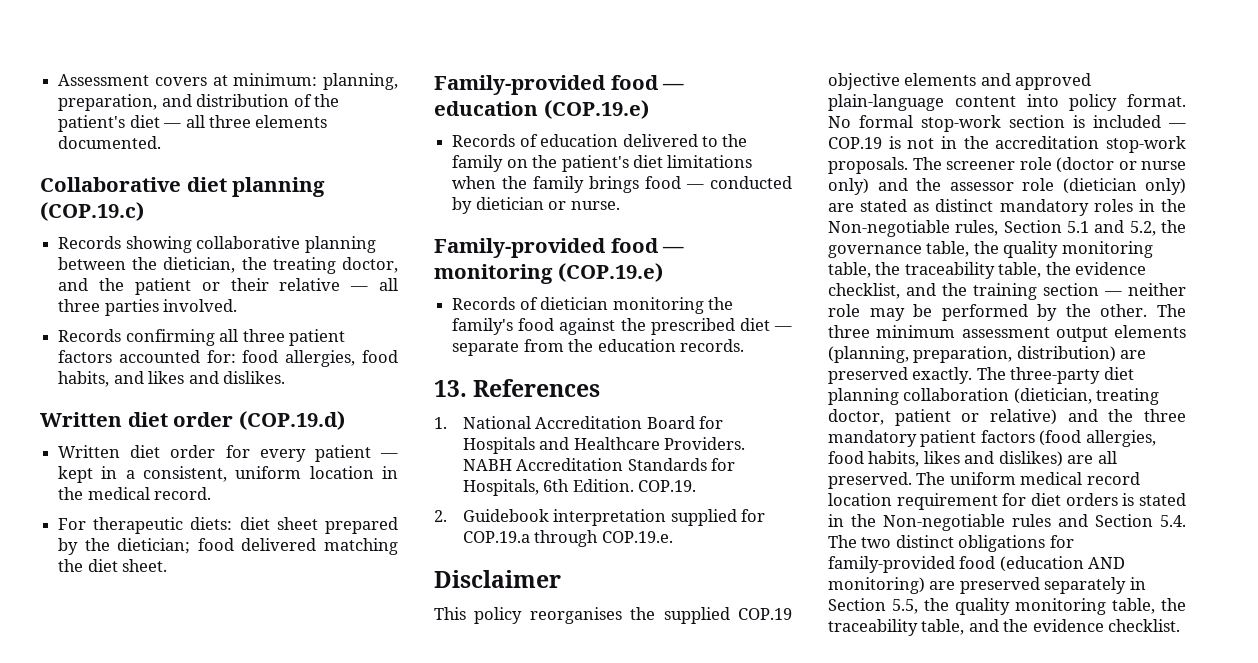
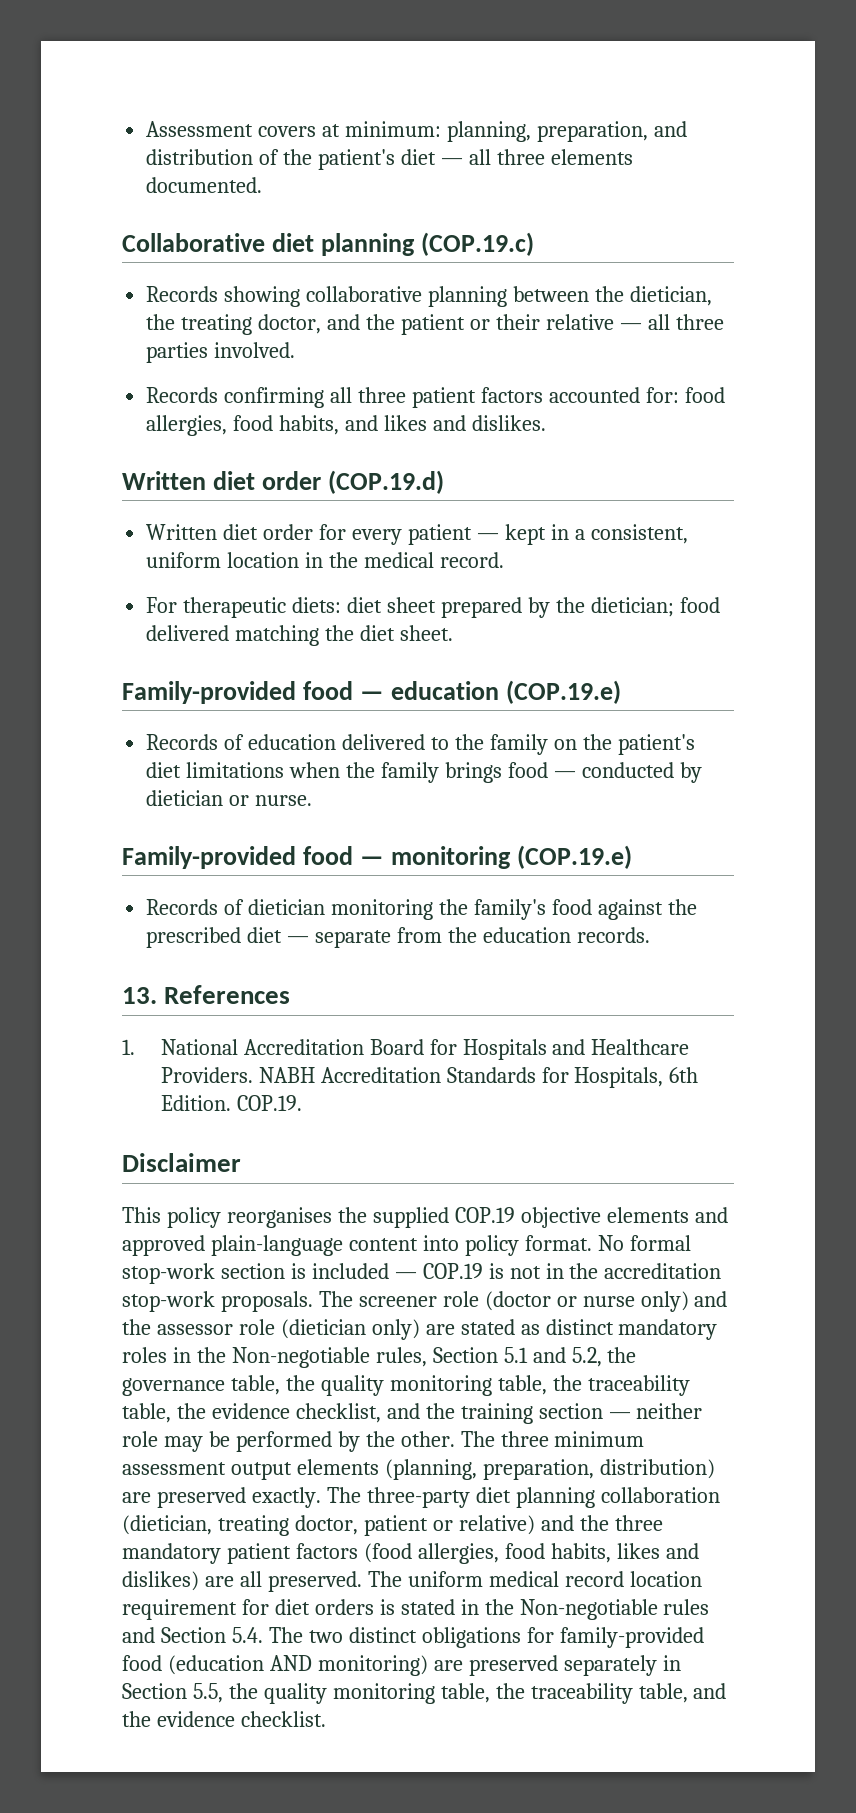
- 2. Guidebook interpretation supplied for COP.19.a through COP.19.e.

